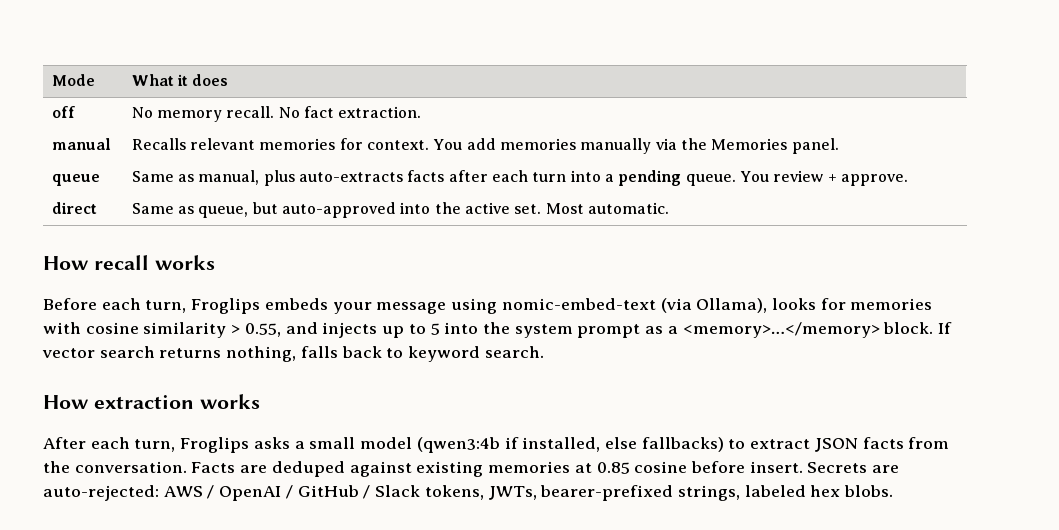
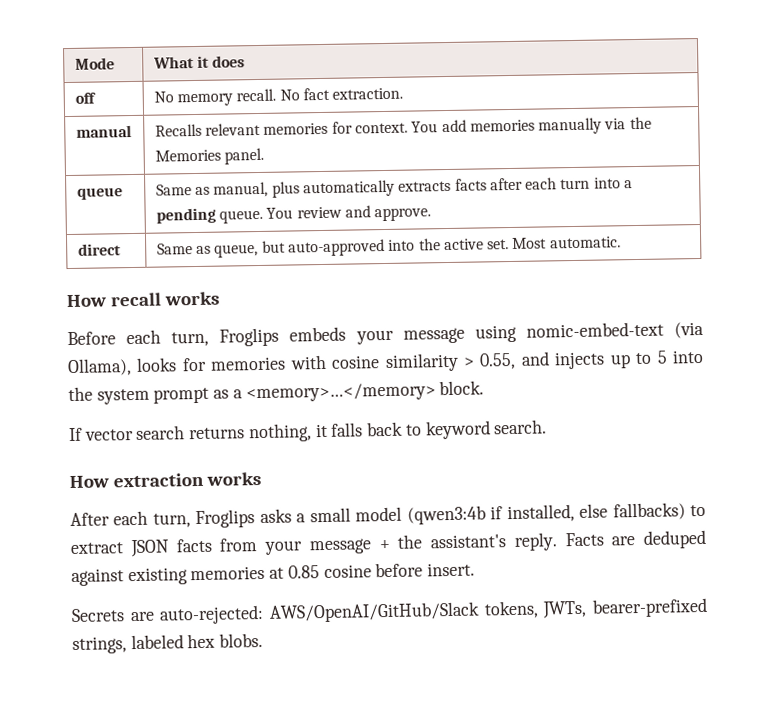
- queue | Same as manual, plus auto-extracts facts after each turn into a pending queue. You review + approve.
+ queue | Same as manual, plus automatically extracts facts after each turn into a pending queue. You review and approve.
- Before each turn, Froglips embeds your message using nomic-embed-text (via Ollama), looks for memories with cosine similarity > 0.55, and injects up to 5 into the system prompt as a <memory>…</memory> block. If vector search returns nothing, falls back to keyword search.
+ Before each turn, Froglips embeds your message using nomic-embed-text (via Ollama), looks for memories with cosine similarity > 0.55, and injects up to 5 into the system prompt as a <memory>…</memory> block.
+ If vector search returns nothing, it falls back to keyword search.
- After each turn, Froglips asks a small model (qwen3:4b if installed, else fallbacks) to extract JSON facts from the conversation.
+ After each turn, Froglips asks a small model (qwen3:4b if installed, else fallbacks) to extract JSON facts from your message + the assistant's reply.
- Facts are deduped against existing memories at 0.85 cosine before insert. Secrets are auto-rejected: AWS / OpenAI / GitHub / Slack tokens, JWTs, bearer-prefixed strings, labeled hex blobs.
+ Facts are deduped against existing memories at 0.85 cosine before insert.
+ Secrets are auto-rejected: AWS/OpenAI/GitHub/Slack tokens, JWTs, bearer-prefixed strings, labeled hex blobs.

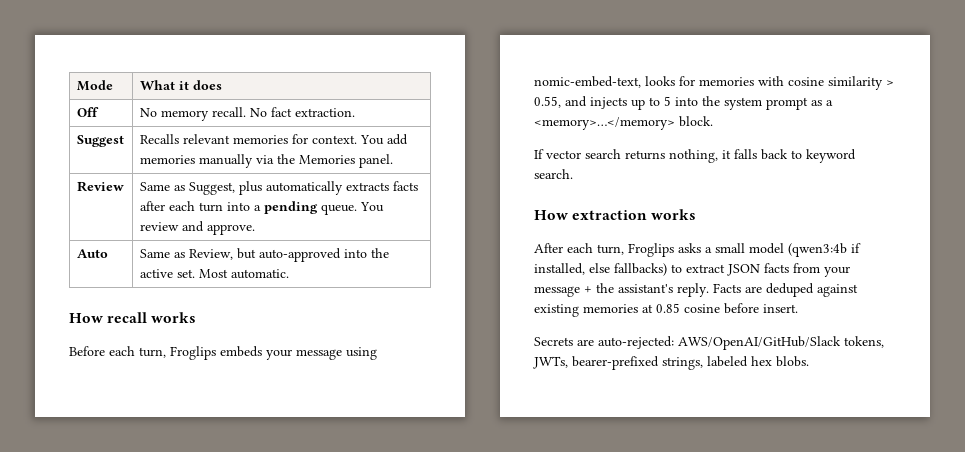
- off | No memory recall. No fact extraction.
+ Off | No memory recall. No fact extraction.
- manual | Recalls relevant memories for context. You add memories manually via the Memories panel.
+ Suggest | Recalls relevant memories for context. You add memories manually via the Memories panel.
- queue | Same as manual, plus automatically extracts facts after each turn into a pending queue. You review and approve.
+ Review | Same as Suggest, plus automatically extracts facts after each turn into a pending queue. You review and approve.
- direct | Same as queue, but auto-approved into the active set. Most automatic.
+ Auto | Same as Review, but auto-approved into the active set. Most automatic.
- Before each turn, Froglips embeds your message using nomic-embed-text (via Ollama), looks for memories with cosine similarity > 0.55, and injects up to 5 into the system prompt as a <memory>…</memory> block.
+ Before each turn, Froglips embeds your message using nomic-embed-text, looks for memories with cosine similarity > 0.55, and injects up to 5 into the system prompt as a <memory>…</memory> block.

